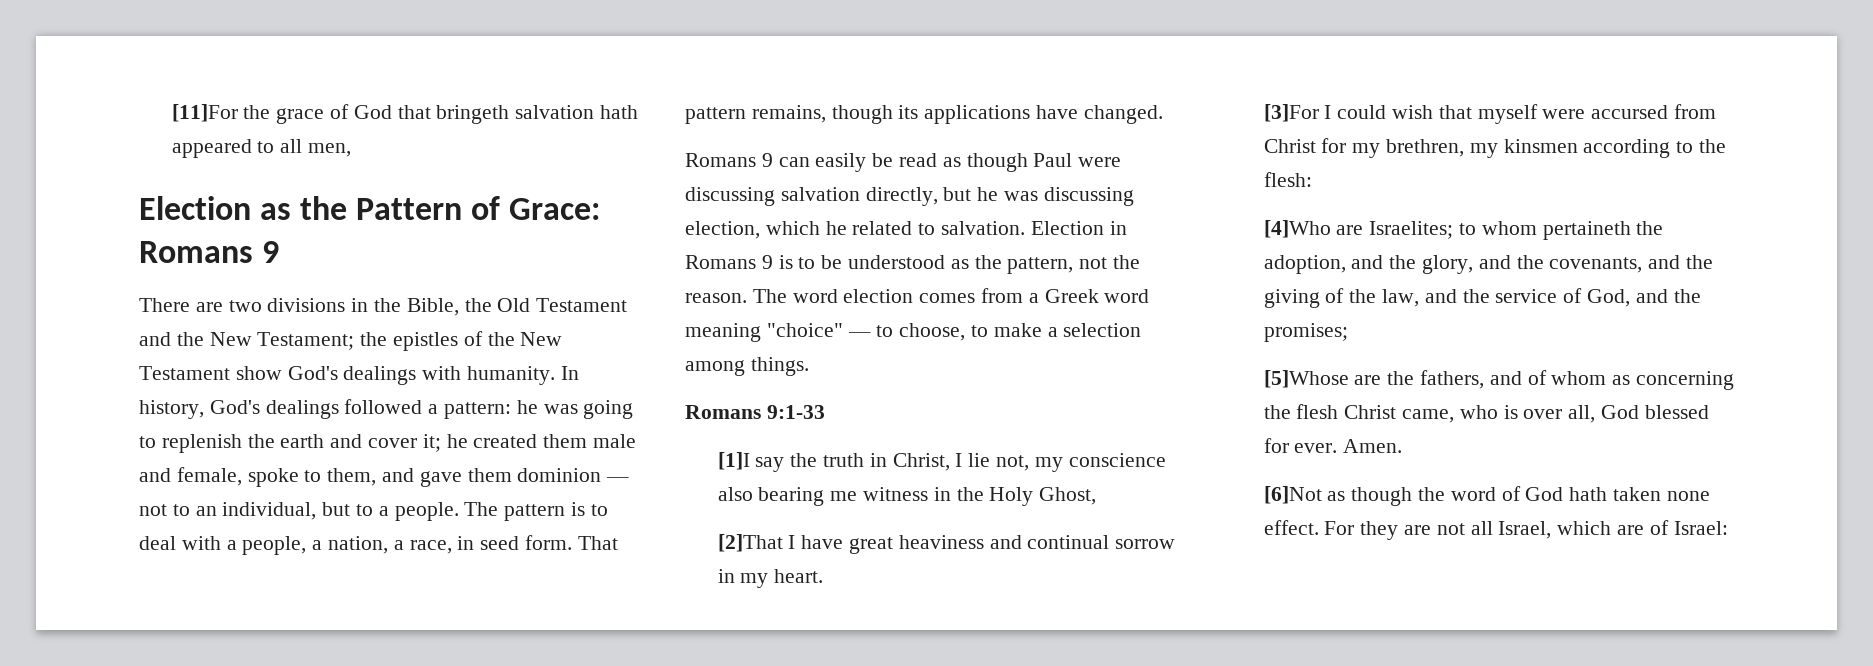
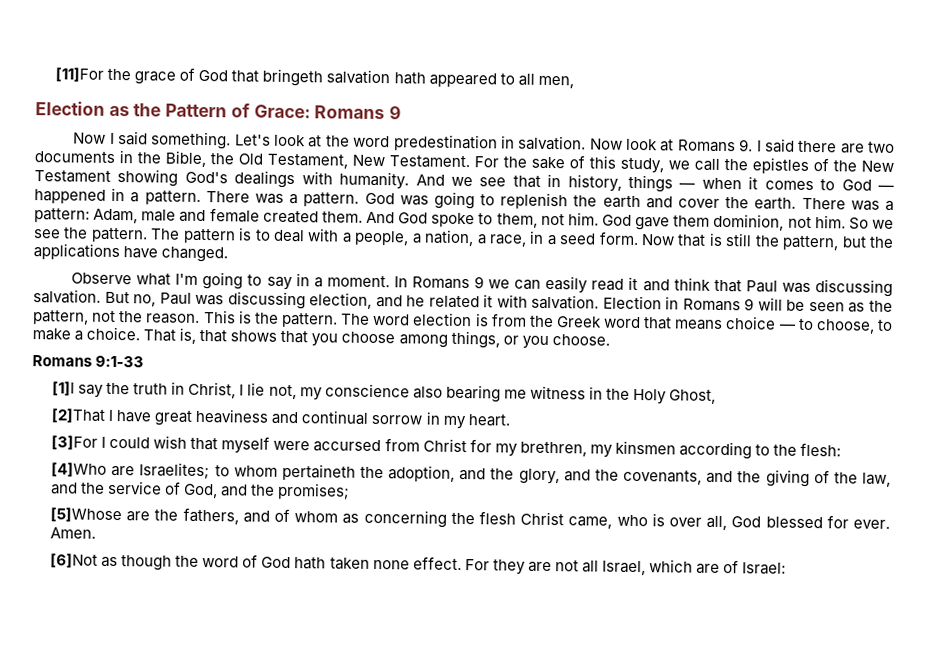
- There are two divisions in the Bible, the Old Testament and the New Testament; the epistles of the New Testament show God's dealings with humanity.
+ Now I said something. Let's look at the word predestination in salvation. Now look at Romans 9. I said there are two documents in the Bible, the Old Testament, New Testament. For the sake of this study, we call the epistles of the New Testament showing God's dealings with humanity.
- In history, God's dealings followed a pattern: he was going to replenish the earth and cover it; he created them male and female, spoke to them, and gave them dominion — not to an individual, but to a people.
+ And we see that in history, things — when it comes to God — happened in a pattern. There was a pattern. God was going to replenish the earth and cover the earth. There was a pattern: Adam, male and female created them. And God spoke to them, not him. God gave them dominion, not him. So we see the pattern.
- The pattern is to deal with a people, a nation, a race, in seed form.
+ The pattern is to deal with a people, a nation, a race, in a seed form.
- That pattern remains, though its applications have changed.
- Romans 9 can easily be read as though Paul were discussing salvation directly, but he was discussing election, which he related to salvation.
+ Now that is still the pattern, but the applications have changed.
+ Observe what I'm going to say in a moment. In Romans 9 we can easily read it and think that Paul was discussing salvation. But no, Paul was discussing election, and he related it with salvation.
- Election in Romans 9 is to be understood as the pattern, not the reason.
+ Election in Romans 9 will be seen as the pattern, not the reason.
- The word election comes from a Greek word meaning "choice" — to choose, to make a selection among things.
+ This is the pattern. The word election is from the Greek word that means choice — to choose, to make a choice. That is, that shows that you choose among things, or you choose.

